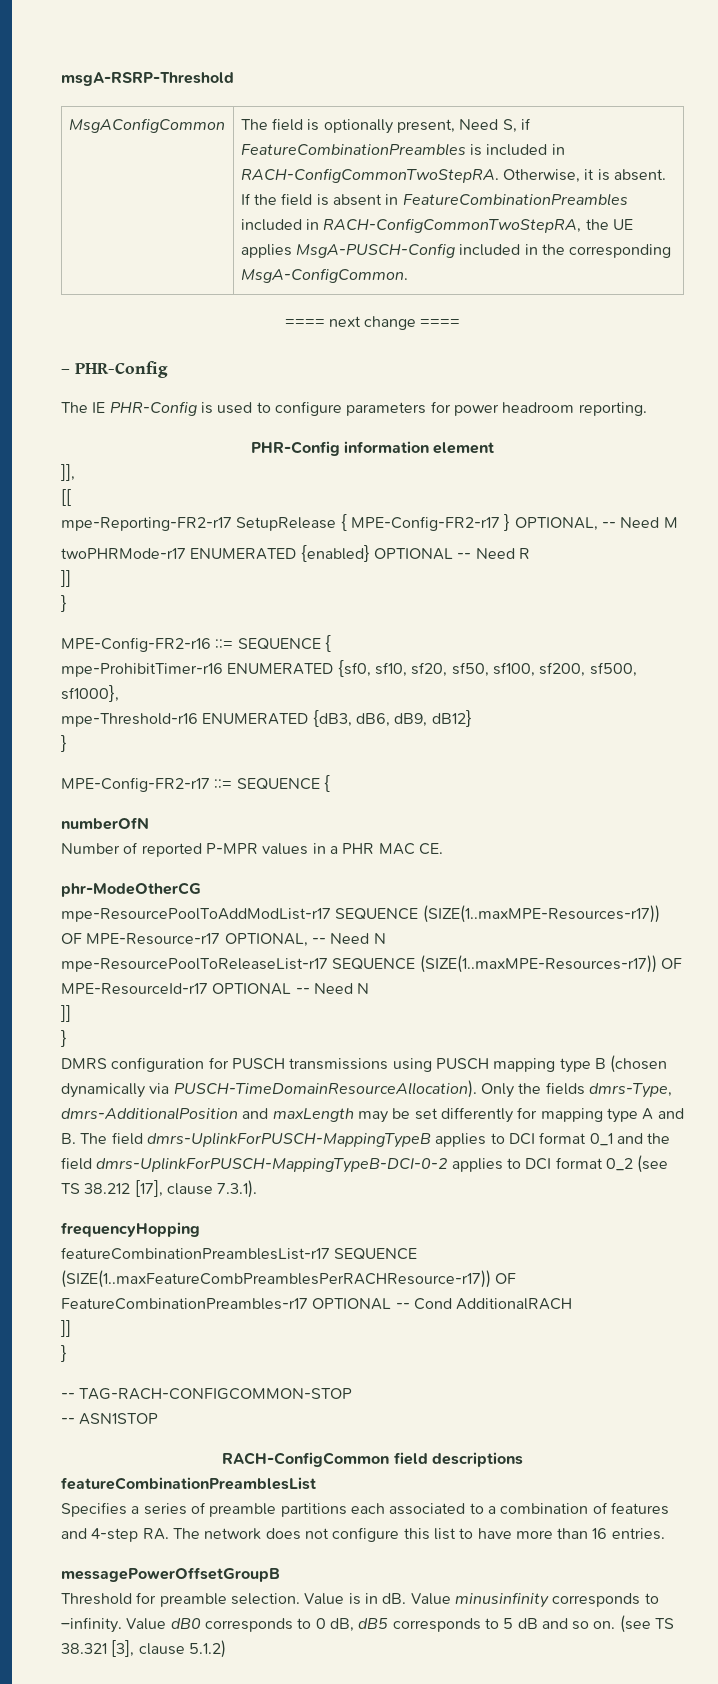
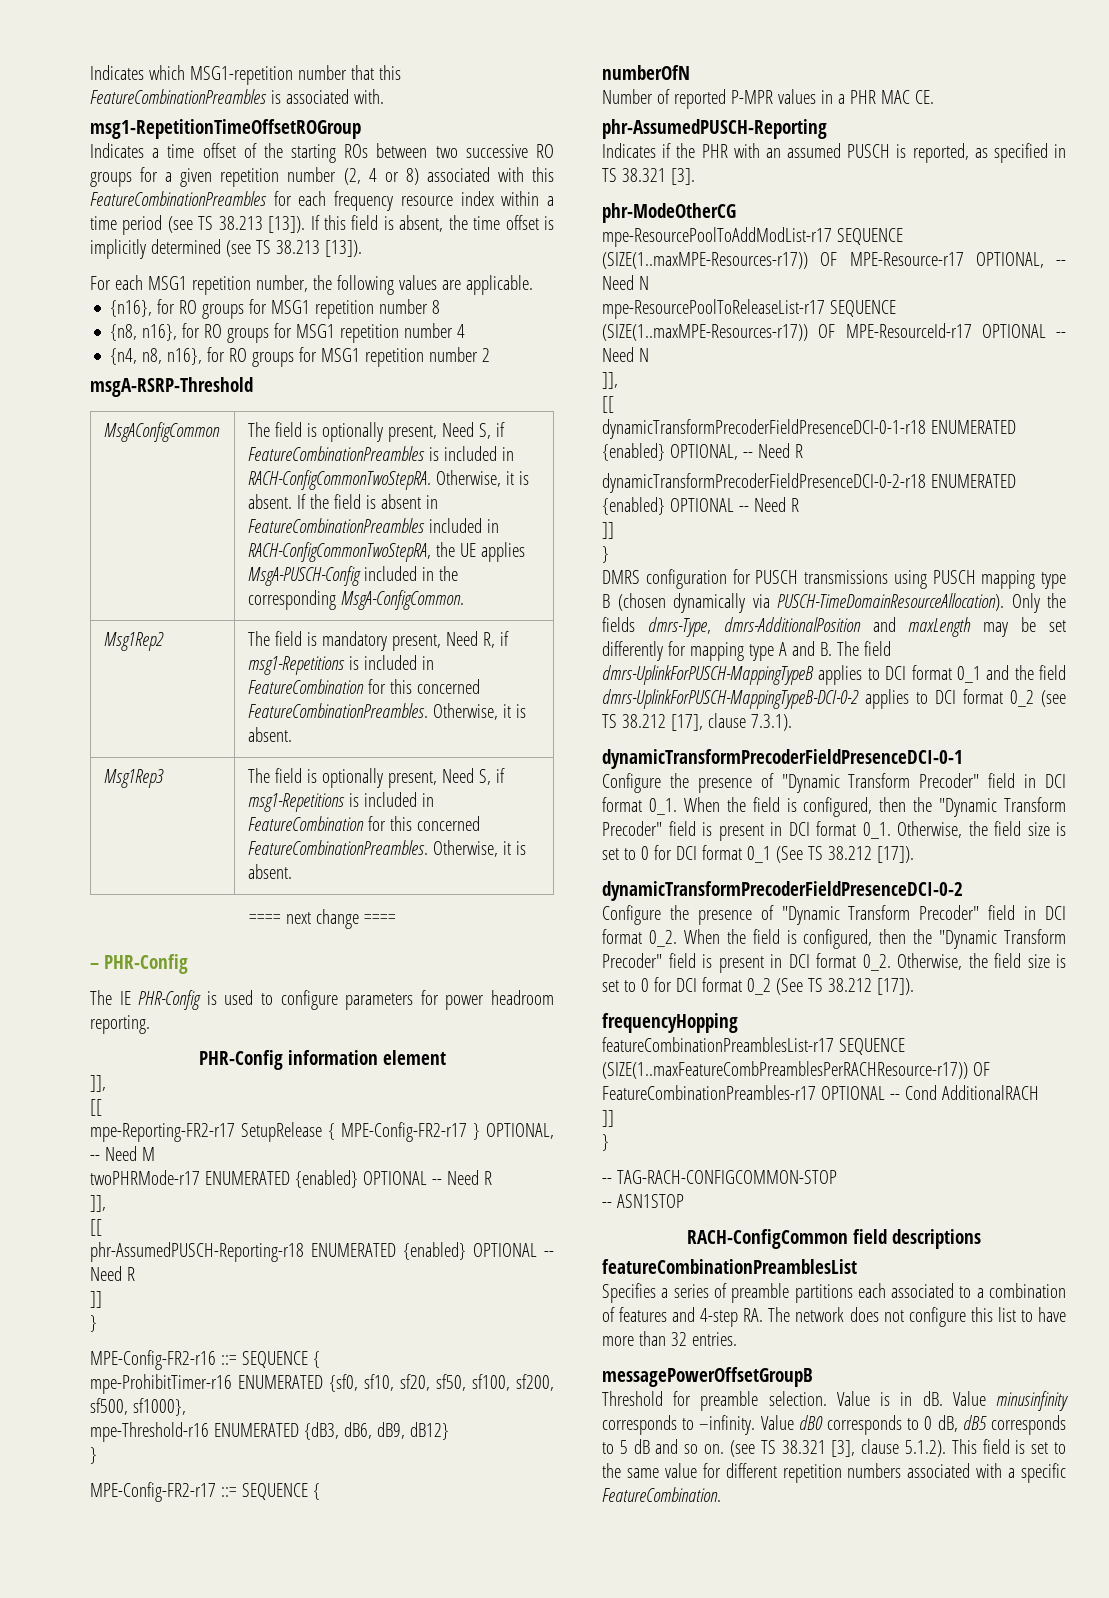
+ Indicates which MSG1-repetition number that this FeatureCombinationPreambles is associated with.
+ msg1-RepetitionTimeOffsetROGroup
+ Indicates a time offset of the starting ROs between two successive RO groups for a given repetition number (2, 4 or 8) associated with this FeatureCombinationPreambles for each frequency resource index within a time period (see TS 38.213 [13]). If this field is absent, the time offset is implicitly determined (see TS 38.213 [13]).
+ For each MSG1 repetition number, the following values are applicable.
+ {n16}, for RO groups for MSG1 repetition number 8
+ {n8, n16}, for RO groups for MSG1 repetition number 4
+ {n4, n8, n16}, for RO groups for MSG1 repetition number 2
+ Msg1Rep2 | The field is mandatory present, Need R, if msg1-Repetitions is included in FeatureCombination for this concerned FeatureCombinationPreambles. Otherwise, it is absent.
+ Msg1Rep3 | The field is optionally present, Need S, if msg1-Repetitions is included in FeatureCombination for this concerned FeatureCombinationPreambles. Otherwise, it is absent.
  twoPHRMode-r17 ENUMERATED {enabled} OPTIONAL -- Need R
+ ]],
+ [[
+ phr-AssumedPUSCH-Reporting-r18 ENUMERATED {enabled} OPTIONAL -- Need R
+ phr-AssumedPUSCH-Reporting
+ Indicates if the PHR with an assumed PUSCH is reported, as specified in TS 38.321 [3].
  mpe-ResourcePoolToReleaseList-r17 SEQUENCE (SIZE(1..maxMPE-Resources-r17)) OF MPE-ResourceId-r17 OPTIONAL -- Need N
+ ]],
+ [[
+ dynamicTransformPrecoderFieldPresenceDCI-0-1-r18 ENUMERATED {enabled} OPTIONAL, -- Need R
+ dynamicTransformPrecoderFieldPresenceDCI-0-2-r18 ENUMERATED {enabled} OPTIONAL -- Need R
+ dynamicTransformPrecoderFieldPresenceDCI-0-1
+ Configure the presence of "Dynamic Transform Precoder" field in DCI format 0_1. When the field is configured, then the "Dynamic Transform Precoder" field is present in DCI format 0_1. Otherwise, the field size is set to 0 for DCI format 0_1 (See TS 38.212 [17]).
+ dynamicTransformPrecoderFieldPresenceDCI-0-2
+ Configure the presence of "Dynamic Transform Precoder" field in DCI format 0_2. When the field is configured, then the "Dynamic Transform Precoder" field is present in DCI format 0_2. Otherwise, the field size is set to 0 for DCI format 0_2 (See TS 38.212 [17]).
- Specifies a series of preamble partitions each associated to a combination of features and 4-step RA. The network does not configure this list to have more than 16 entries.
+ Specifies a series of preamble partitions each associated to a combination of features and 4-step RA. The network does not configure this list to have more than 32 entries.
- (see TS 38.321 [3], clause 5.1.2)
+ (see TS 38.321 [3], clause 5.1.2). This field is set to the same value for different repetition numbers associated with a specific FeatureCombination.

